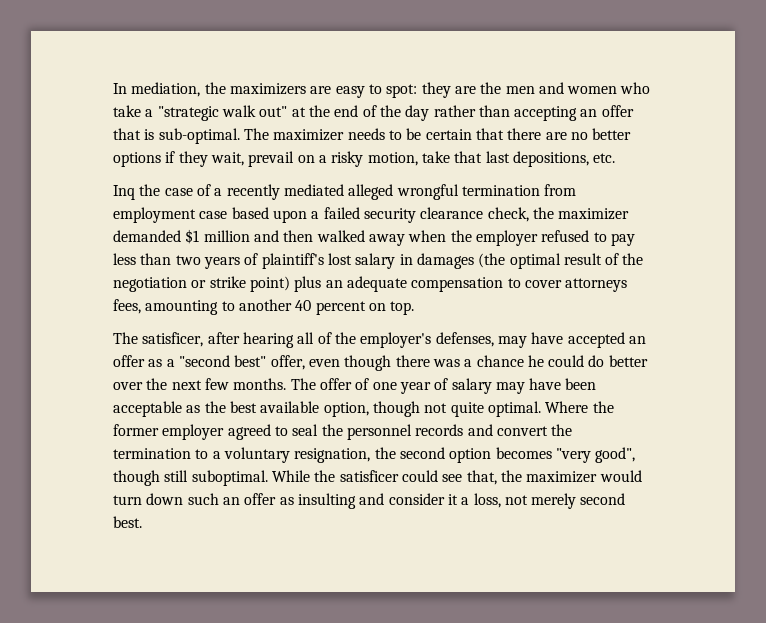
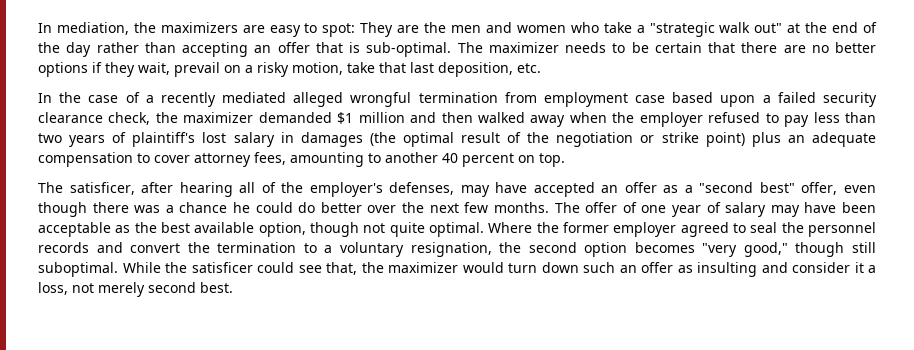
- In mediation, the maximizers are easy to spot: they are the men and women who take a "strategic walk out" at the end of the day rather than accepting an offer that is sub-optimal.
+ In mediation, the maximizers are easy to spot: They are the men and women who take a "strategic walk out" at the end of the day rather than accepting an offer that is sub-optimal.
- The maximizer needs to be certain that there are no better options if they wait, prevail on a risky motion, take that last depositions, etc.
+ The maximizer needs to be certain that there are no better options if they wait, prevail on a risky motion, take that last deposition, etc.
- Inq the case of a recently mediated alleged wrongful termination from employment case based upon a failed security clearance check, the maximizer demanded $1 million and then walked away when the employer refused to pay less than two years of plaintiff's lost salary in damages (the optimal result of the negotiation or strike point) plus an adequate compensation to cover attorneys fees, amounting to another 40 percent on top.
+ In the case of a recently mediated alleged wrongful termination from employment case based upon a failed security clearance check, the maximizer demanded $1 million and then walked away when the employer refused to pay less than two years of plaintiff's lost salary in damages (the optimal result of the negotiation or strike point) plus an adequate compensation to cover attorney fees, amounting to another 40 percent on top.
- Where the former employer agreed to seal the personnel records and convert the termination to a voluntary resignation, the second option becomes "very good", though still suboptimal.
+ Where the former employer agreed to seal the personnel records and convert the termination to a voluntary resignation, the second option becomes "very good," though still suboptimal.

